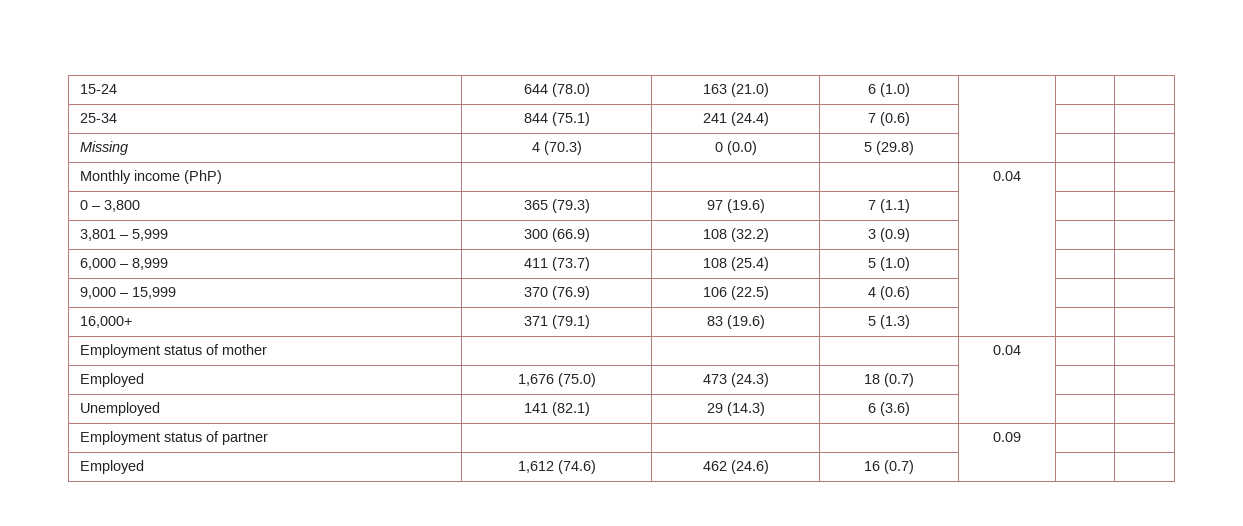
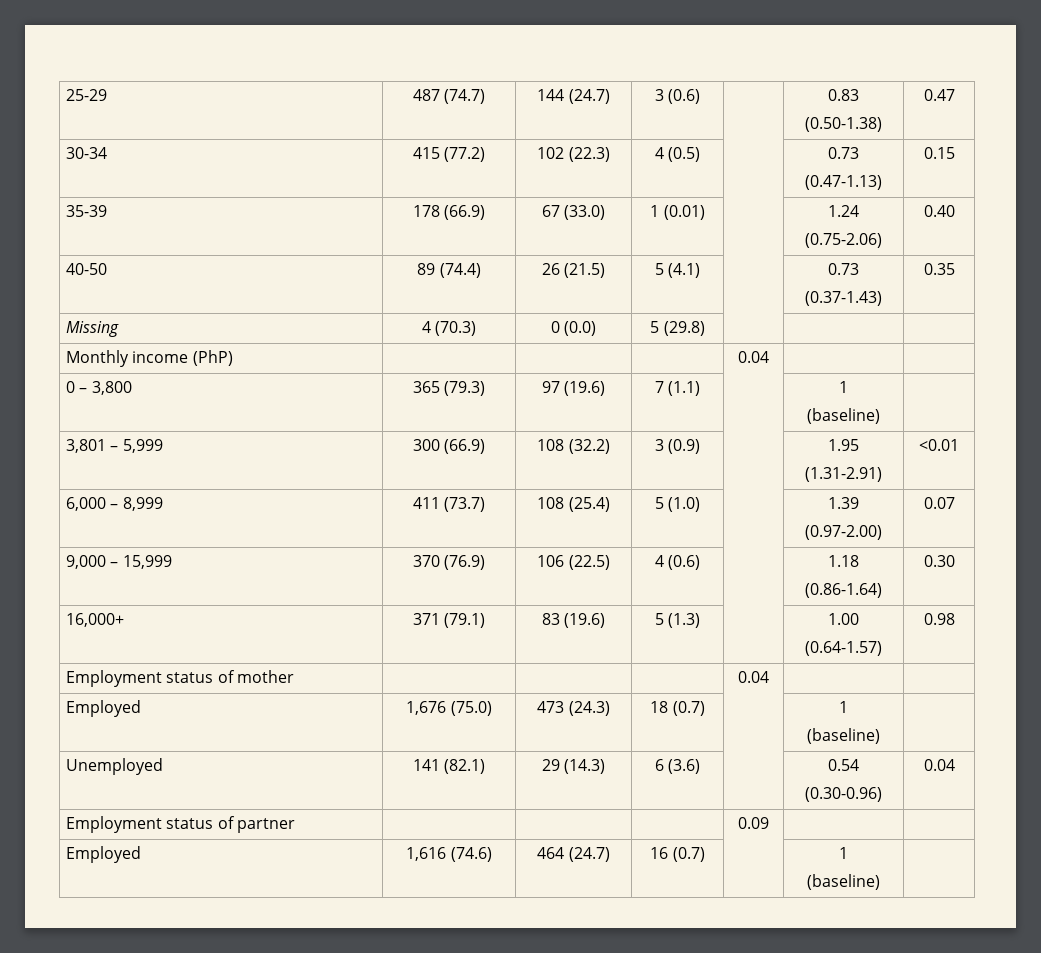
- 15-24 | 644 (78.0) | 163 (21.0) | 6 (1.0) | | |
- 25-34 | 844 (75.1) | 241 (24.4) | 7 (0.6) | | |
+ 25-29 | 487 (74.7) | 144 (24.7) | 3 (0.6) | | 0.83
+ (0.50-1.38) | 0.47
+ 30-34 | 415 (77.2) | 102 (22.3) | 4 (0.5) | | 0.73
+ (0.47-1.13) | 0.15
+ 35-39 | 178 (66.9) | 67 (33.0) | 1 (0.01) | | 1.24
+ (0.75-2.06) | 0.40
+ 40-50 | 89 (74.4) | 26 (21.5) | 5 (4.1) | | 0.73
+ (0.37-1.43) | 0.35
- 0 – 3,800 | 365 (79.3) | 97 (19.6) | 7 (1.1) | | |
+ 0 – 3,800 | 365 (79.3) | 97 (19.6) | 7 (1.1) | | 1
+ (baseline) |
- 3,801 – 5,999 | 300 (66.9) | 108 (32.2) | 3 (0.9) | | |
+ 3,801 – 5,999 | 300 (66.9) | 108 (32.2) | 3 (0.9) | | 1.95
+ (1.31-2.91) | <0.01
- 6,000 – 8,999 | 411 (73.7) | 108 (25.4) | 5 (1.0) | | |
+ 6,000 – 8,999 | 411 (73.7) | 108 (25.4) | 5 (1.0) | | 1.39
+ (0.97-2.00) | 0.07
- 9,000 – 15,999 | 370 (76.9) | 106 (22.5) | 4 (0.6) | | |
+ 9,000 – 15,999 | 370 (76.9) | 106 (22.5) | 4 (0.6) | | 1.18
+ (0.86-1.64) | 0.30
- 16,000+ | 371 (79.1) | 83 (19.6) | 5 (1.3) | | |
+ 16,000+ | 371 (79.1) | 83 (19.6) | 5 (1.3) | | 1.00
+ (0.64-1.57) | 0.98
- Employed | 1,676 (75.0) | 473 (24.3) | 18 (0.7) | | |
+ Employed | 1,676 (75.0) | 473 (24.3) | 18 (0.7) | | 1
+ (baseline) |
- Unemployed | 141 (82.1) | 29 (14.3) | 6 (3.6) | | |
+ Unemployed | 141 (82.1) | 29 (14.3) | 6 (3.6) | | 0.54
+ (0.30-0.96) | 0.04
- Employed | 1,612 (74.6) | 462 (24.6) | 16 (0.7) | | |
+ Employed | 1,616 (74.6) | 464 (24.7) | 16 (0.7) | | 1
+ (baseline) |

